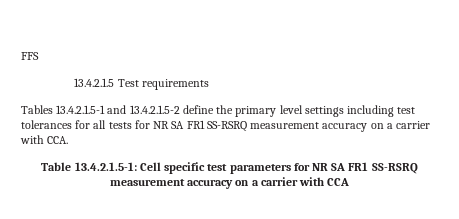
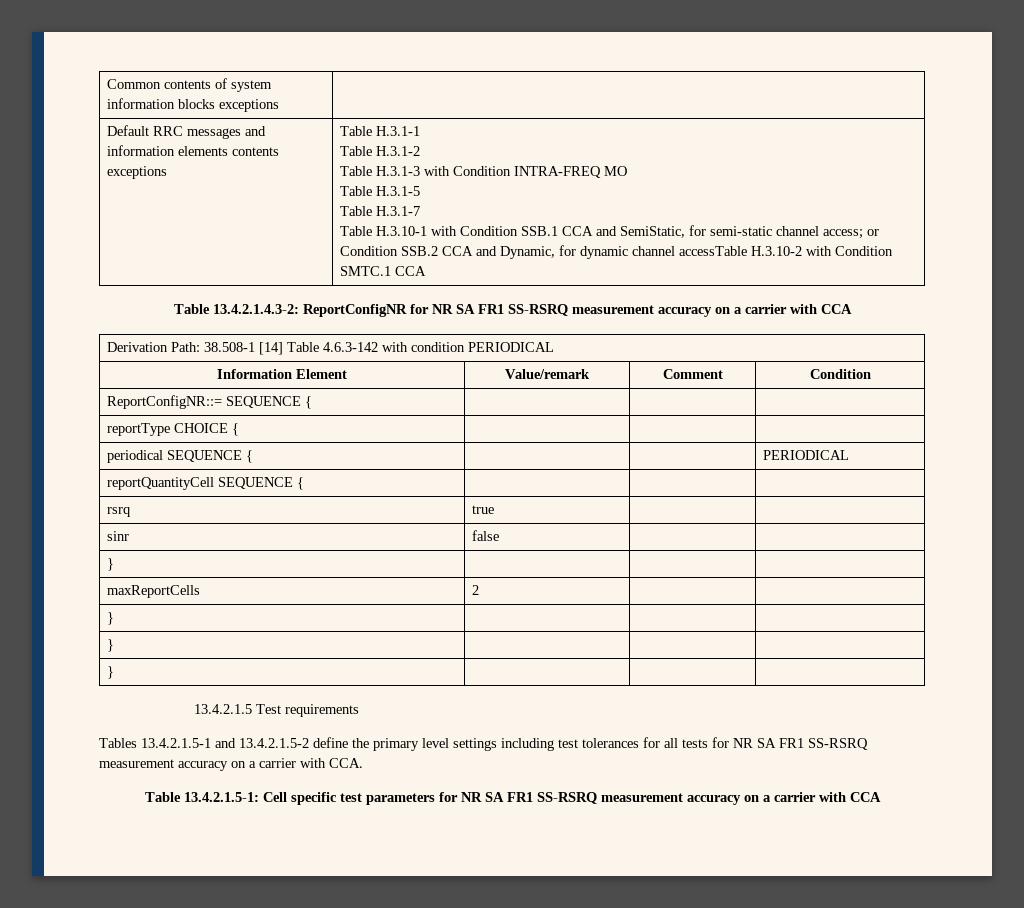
- FFS
+ Common contents of system information blocks exceptions |
+ Default RRC messages and information elements contents exceptions | Table H.3.1-1
+ Table H.3.1-2
+ Table H.3.1-3 with Condition INTRA-FREQ MO
+ Table H.3.1-5
+ Table H.3.1-7
+ Table H.3.10-1 with Condition SSB.1 CCA and SemiStatic, for semi-static channel access; or Condition SSB.2 CCA and Dynamic, for dynamic channel accessTable H.3.10-2 with Condition SMTC.1 CCA
+ Table 13.4.2.1.4.3-2: ReportConfigNR for NR SA FR1 SS-RSRQ measurement accuracy on a carrier with CCA
+ Derivation Path: 38.508-1 [14] Table 4.6.3-142 with condition PERIODICAL
+ Information Element | Value/remark | Comment | Condition
+ ReportConfigNR::= SEQUENCE { | | |
+ reportType CHOICE { | | |
+ periodical SEQUENCE { | | | PERIODICAL
+ reportQuantityCell SEQUENCE { | | |
+ rsrq | true | |
+ sinr | false | |
+ } | | |
+ maxReportCells | 2 | |
+ } | | |
+ } | | |
+ } | | |

